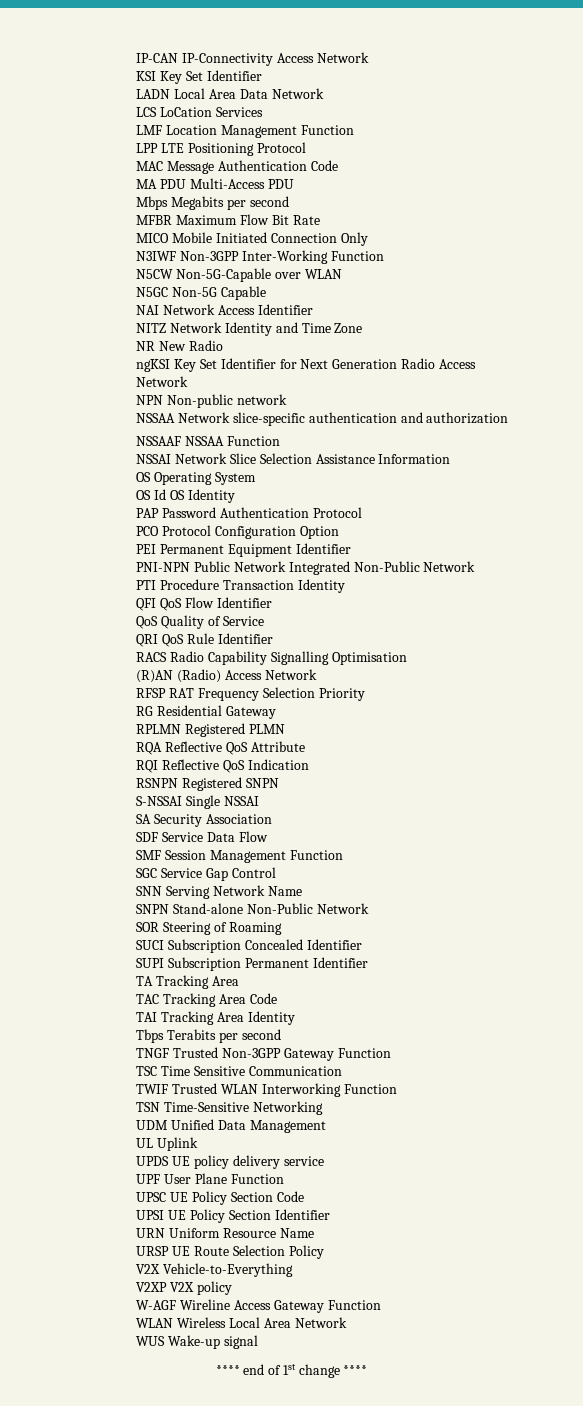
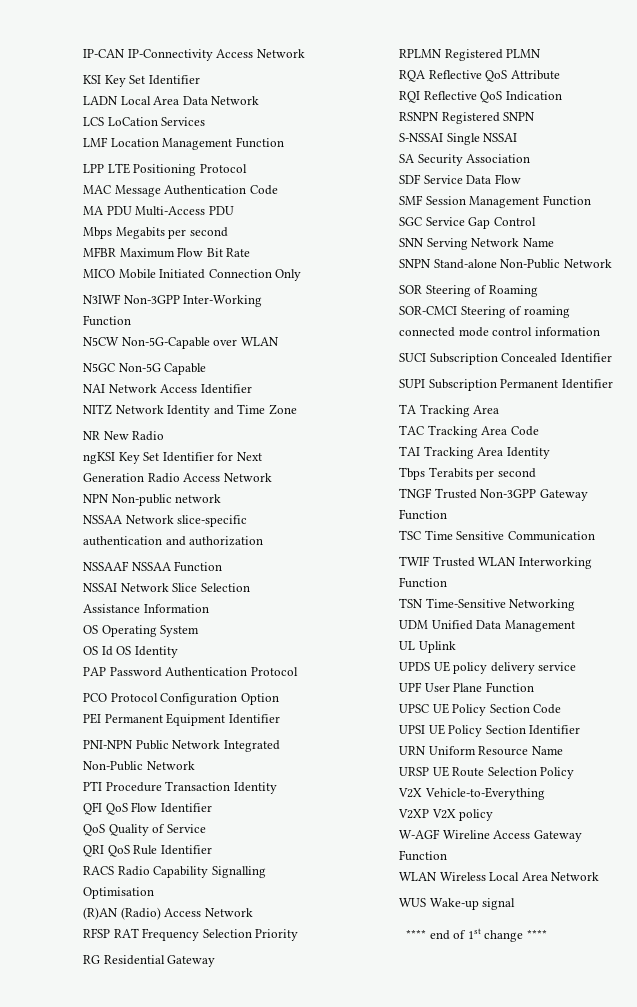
+ SOR-CMCI Steering of roaming connected mode control information

